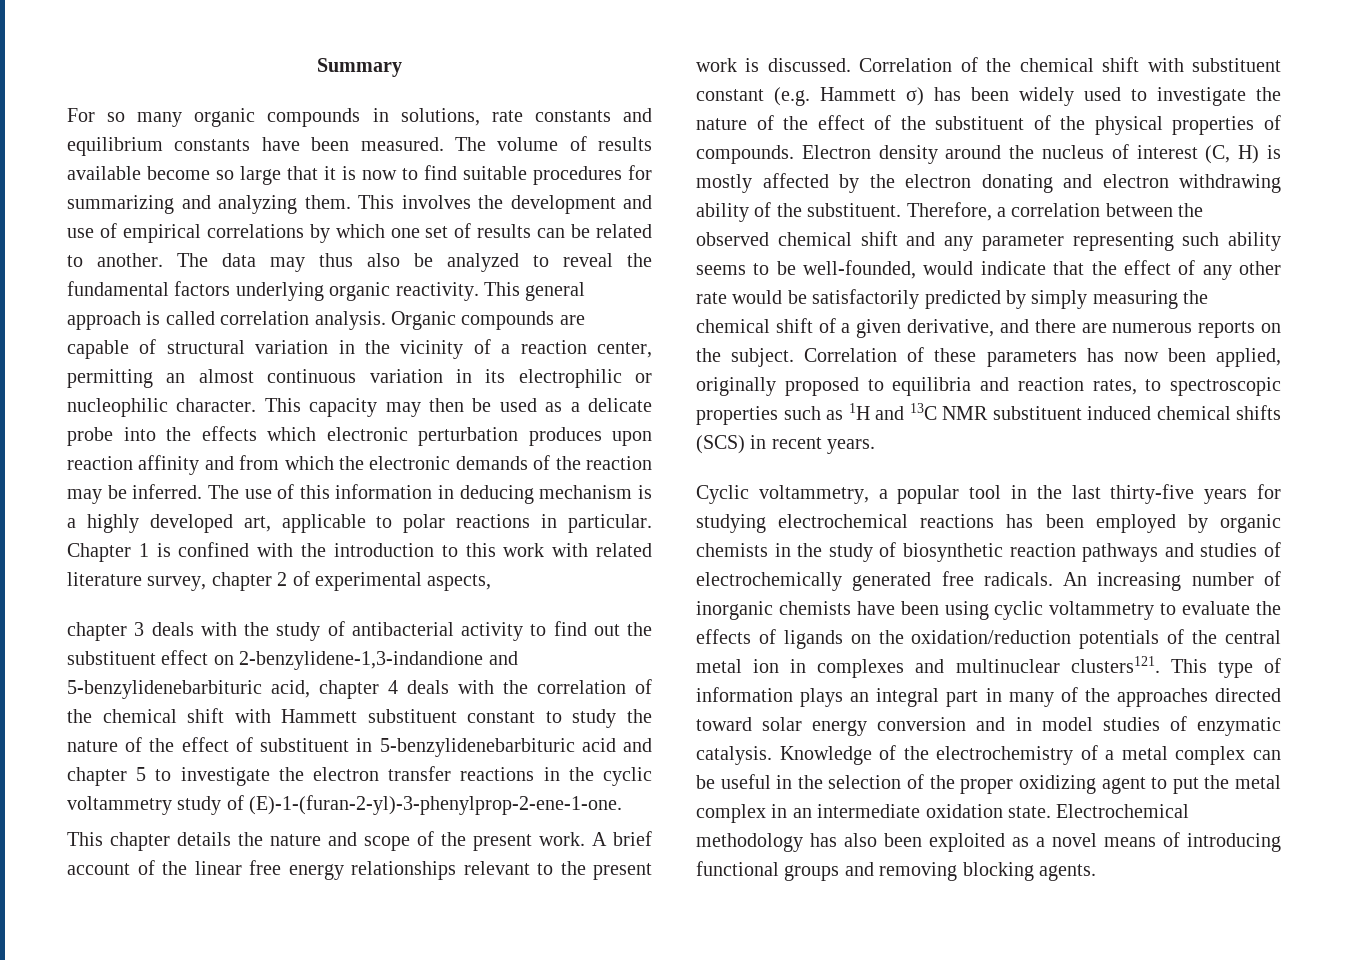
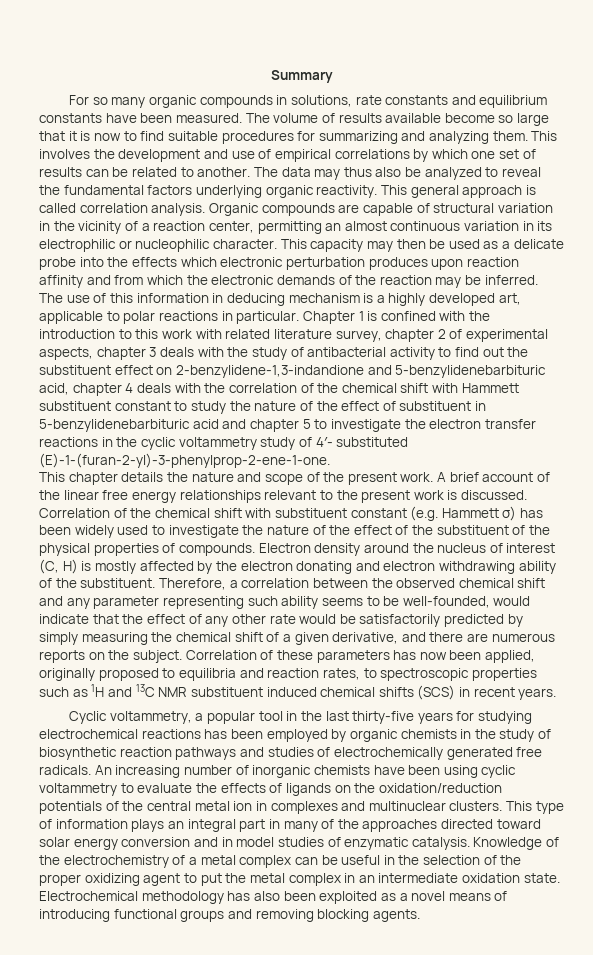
- Chapter 1 is confined with the introduction to this work with related literature survey, chapter 2 of experimental aspects,
- chapter 3 deals with the study of antibacterial activity to find out the substituent effect on 2-benzylidene-1,3-indandione and 5-benzylidenebarbituric acid, chapter 4 deals with the correlation of the chemical shift with Hammett substituent constant to study the nature of the effect of substituent in 5-benzylidenebarbituric acid and chapter 5 to investigate the electron transfer reactions in the cyclic voltammetry study of (E)-1-(furan-2-yl)-3-phenylprop-2-ene-1-one.
+ Chapter 1 is confined with the introduction to this work with related literature survey, chapter 2 of experimental aspects, chapter 3 deals with the study of antibacterial activity to find out the substituent effect on 2-benzylidene-1,3-indandione and 5-benzylidenebarbituric acid, chapter 4 deals with the correlation of the chemical shift with Hammett substituent constant to study the nature of the effect of substituent in 5-benzylidenebarbituric acid and chapter 5 to investigate the electron transfer reactions in the cyclic voltammetry study of 4′- substituted (E)-1-(furan-2-yl)-3-phenylprop-2-ene-1-one.
- An increasing number of inorganic chemists have been using cyclic voltammetry to evaluate the effects of ligands on the oxidation/reduction potentials of the central metal ion in complexes and multinuclear clusters121.
+ An increasing number of inorganic chemists have been using cyclic voltammetry to evaluate the effects of ligands on the oxidation/reduction potentials of the central metal ion in complexes and multinuclear clusters.

